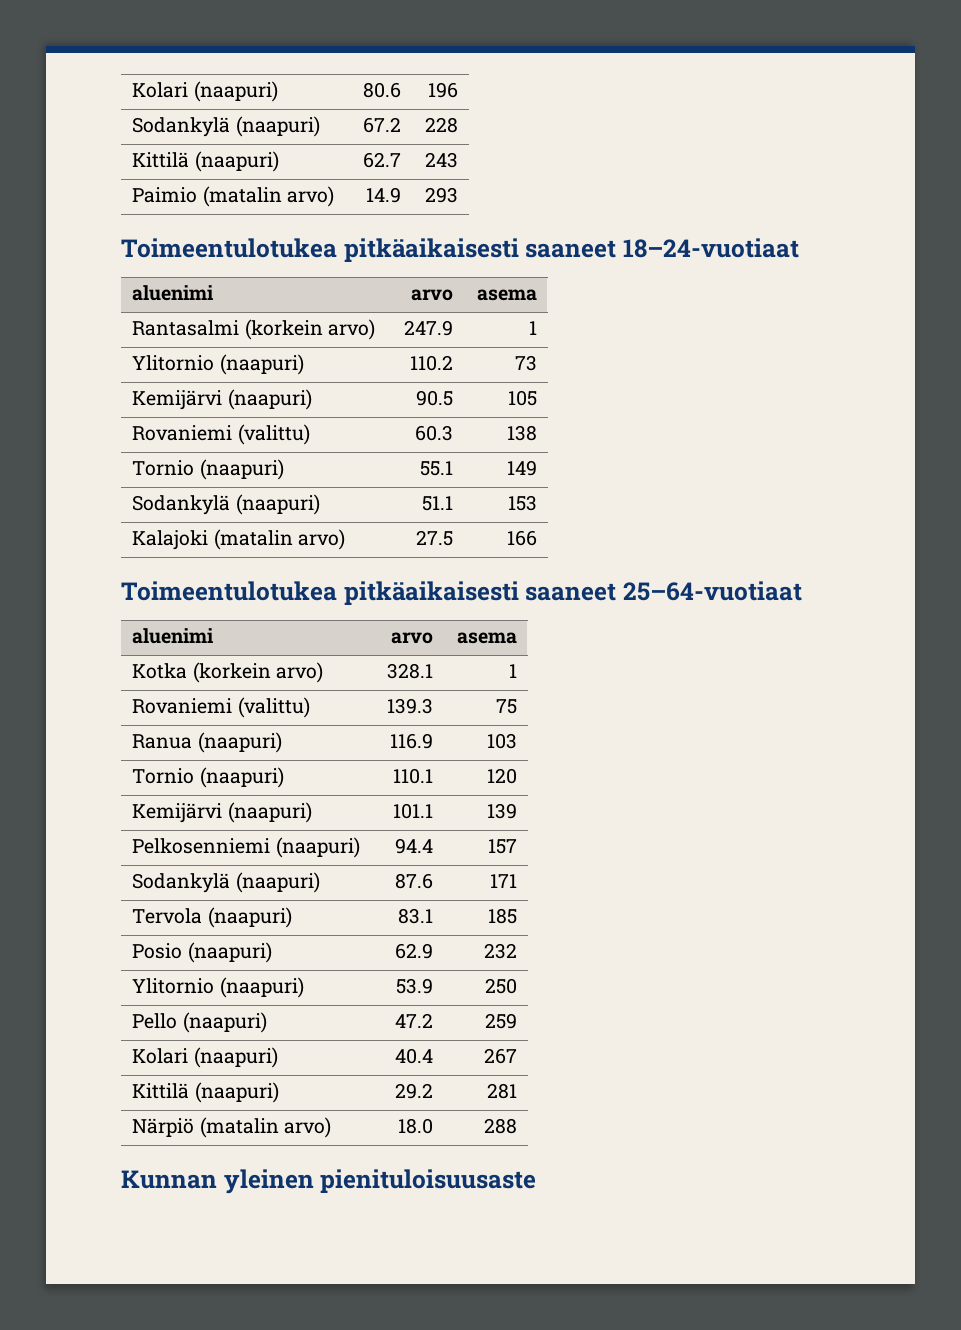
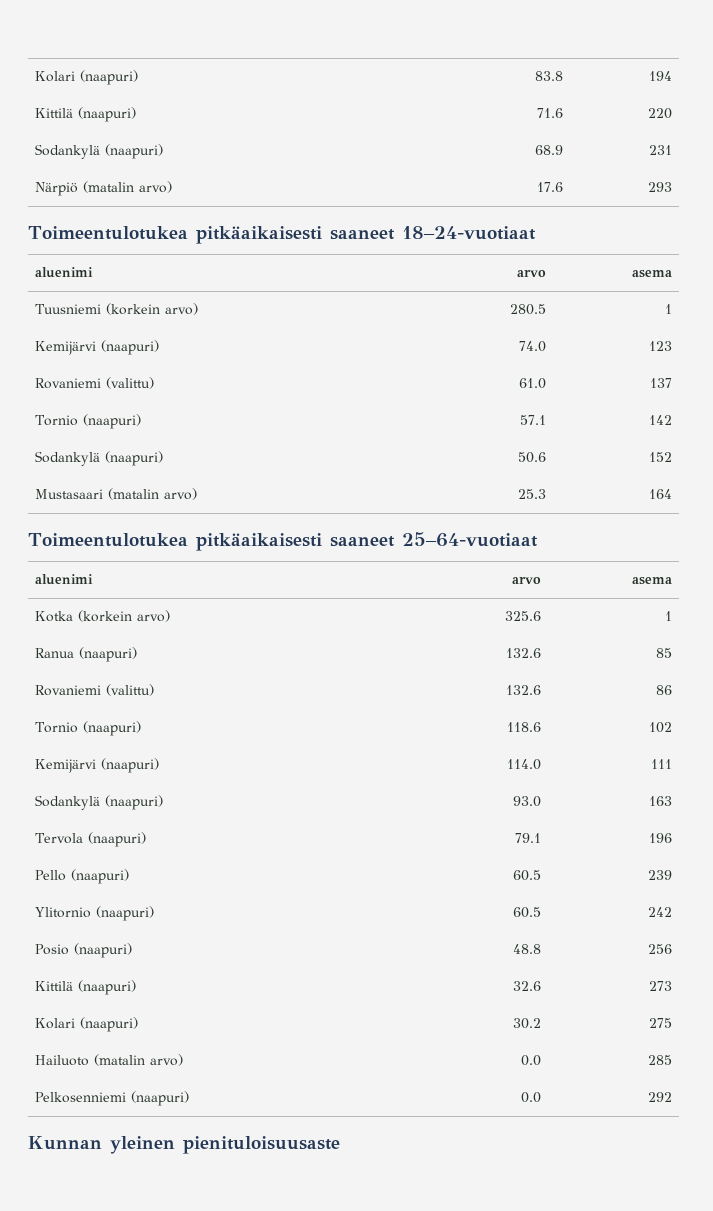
- Kolari (naapuri) | 80.6 | 196
- Sodankylä (naapuri) | 67.2 | 228
- Kittilä (naapuri) | 62.7 | 243
- Paimio (matalin arvo) | 14.9 | 293
+ Kolari (naapuri) | 83.8 | 194
+ Kittilä (naapuri) | 71.6 | 220
+ Sodankylä (naapuri) | 68.9 | 231
+ Närpiö (matalin arvo) | 17.6 | 293
- Rantasalmi (korkein arvo) | 247.9 | 1
- Ylitornio (naapuri) | 110.2 | 73
- Kemijärvi (naapuri) | 90.5 | 105
- Rovaniemi (valittu) | 60.3 | 138
- Tornio (naapuri) | 55.1 | 149
- Sodankylä (naapuri) | 51.1 | 153
- Kalajoki (matalin arvo) | 27.5 | 166
+ Tuusniemi (korkein arvo) | 280.5 | 1
+ Kemijärvi (naapuri) | 74.0 | 123
+ Rovaniemi (valittu) | 61.0 | 137
+ Tornio (naapuri) | 57.1 | 142
+ Sodankylä (naapuri) | 50.6 | 152
+ Mustasaari (matalin arvo) | 25.3 | 164
- Kotka (korkein arvo) | 328.1 | 1
- Rovaniemi (valittu) | 139.3 | 75
- Ranua (naapuri) | 116.9 | 103
- Tornio (naapuri) | 110.1 | 120
- Kemijärvi (naapuri) | 101.1 | 139
- Pelkosenniemi (naapuri) | 94.4 | 157
- Sodankylä (naapuri) | 87.6 | 171
- Tervola (naapuri) | 83.1 | 185
- Posio (naapuri) | 62.9 | 232
- Ylitornio (naapuri) | 53.9 | 250
- Pello (naapuri) | 47.2 | 259
- Kolari (naapuri) | 40.4 | 267
- Kittilä (naapuri) | 29.2 | 281
- Närpiö (matalin arvo) | 18.0 | 288
+ Kotka (korkein arvo) | 325.6 | 1
+ Ranua (naapuri) | 132.6 | 85
+ Rovaniemi (valittu) | 132.6 | 86
+ Tornio (naapuri) | 118.6 | 102
+ Kemijärvi (naapuri) | 114.0 | 111
+ Sodankylä (naapuri) | 93.0 | 163
+ Tervola (naapuri) | 79.1 | 196
+ Pello (naapuri) | 60.5 | 239
+ Ylitornio (naapuri) | 60.5 | 242
+ Posio (naapuri) | 48.8 | 256
+ Kittilä (naapuri) | 32.6 | 273
+ Kolari (naapuri) | 30.2 | 275
+ Hailuoto (matalin arvo) | 0.0 | 285
+ Pelkosenniemi (naapuri) | 0.0 | 292

